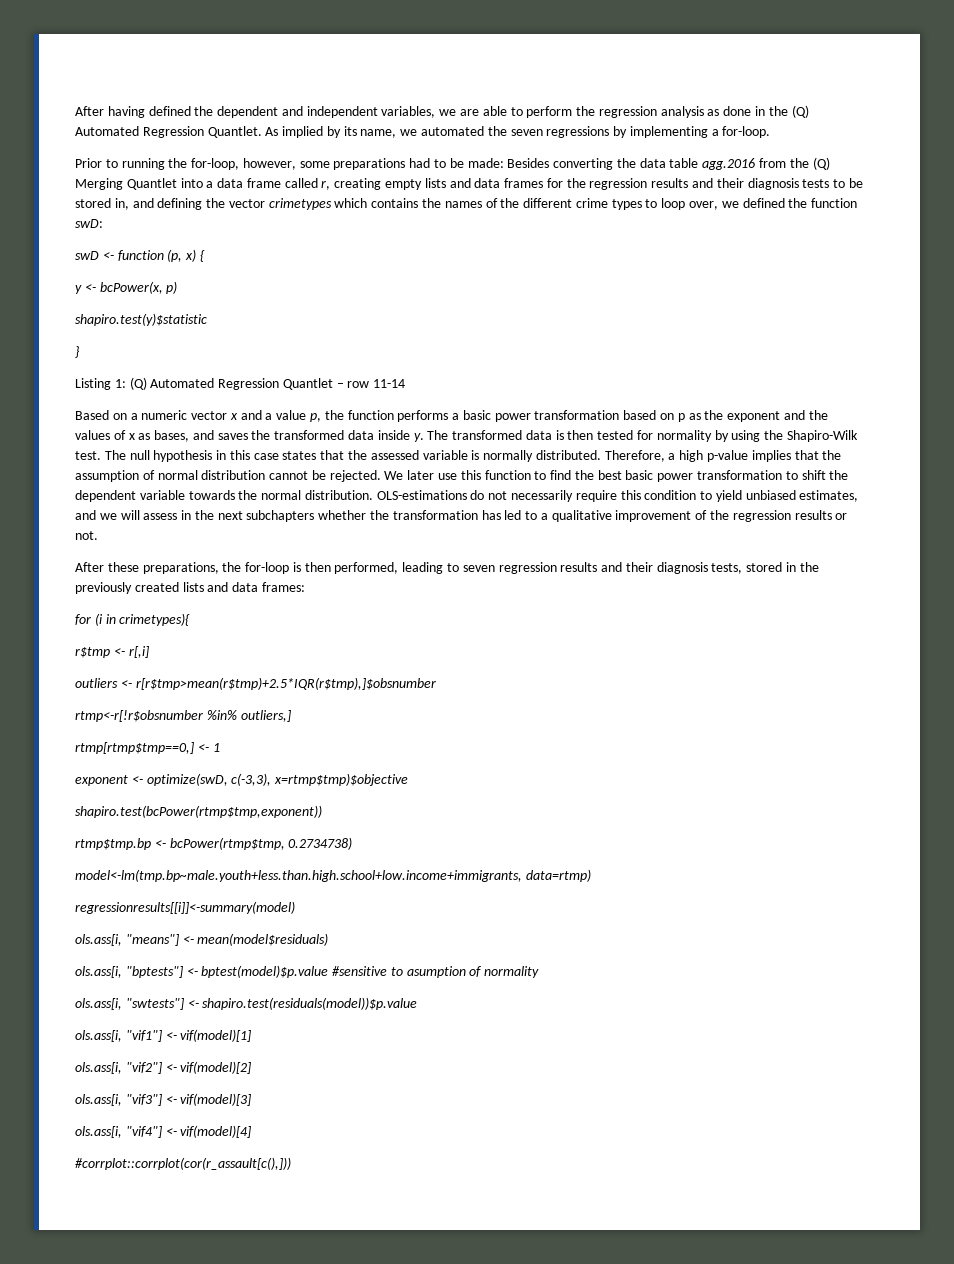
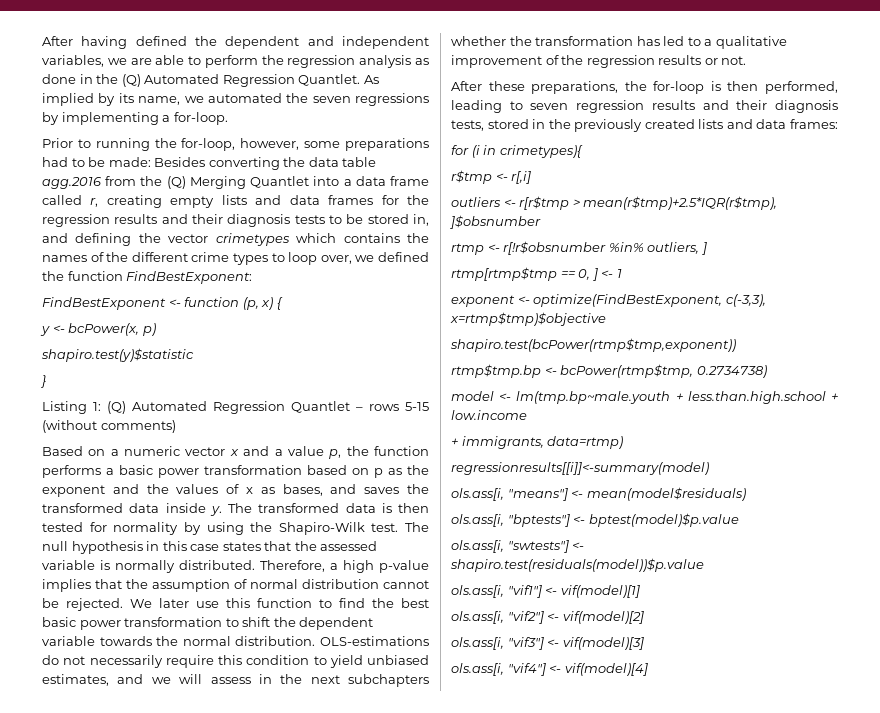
- Besides converting the data table agg.2016 from the (Q) Merging Quantlet into a data frame called r, creating empty lists and data frames for the regression results and their diagnosis tests to be stored in, and defining the vector crimetypes which contains the names of the different crime types to loop over, we defined the function swD:
- swD <- function (p, x) {
+ Besides converting the data table agg.2016 from the (Q) Merging Quantlet into a data frame called r, creating empty lists and data frames for the regression results and their diagnosis tests to be stored in, and defining the vector crimetypes which contains the names of the different crime types to loop over, we defined the function FindBestExponent:
+ FindBestExponent <- function (p, x) {
- Listing 1: (Q) Automated Regression Quantlet – row 11-14
+ Listing 1: (Q) Automated Regression Quantlet – rows 5-15 (without comments)
- outliers <- r[r$tmp>mean(r$tmp)+2.5*IQR(r$tmp),]$obsnumber
- rtmp<-r[!r$obsnumber %in% outliers,]
- rtmp[rtmp$tmp==0,] <- 1
+ outliers <- r[r$tmp > mean(r$tmp)+2.5*IQR(r$tmp), ]$obsnumber
+ rtmp <- r[!r$obsnumber %in% outliers, ]
+ rtmp[rtmp$tmp == 0, ] <- 1
- exponent <- optimize(swD, c(-3,3), x=rtmp$tmp)$objective
+ exponent <- optimize(FindBestExponent, c(-3,3), x=rtmp$tmp)$objective
- model<-lm(tmp.bp~male.youth+less.than.high.school+low.income+immigrants, data=rtmp)
+ model <- lm(tmp.bp~male.youth + less.than.high.school + low.income
+ + immigrants, data=rtmp)
- ols.ass[i, "bptests"] <- bptest(model)$p.value #sensitive to asumption of normality
+ ols.ass[i, "bptests"] <- bptest(model)$p.value
- #corrplot::corrplot(cor(r_assault[c(),]))

